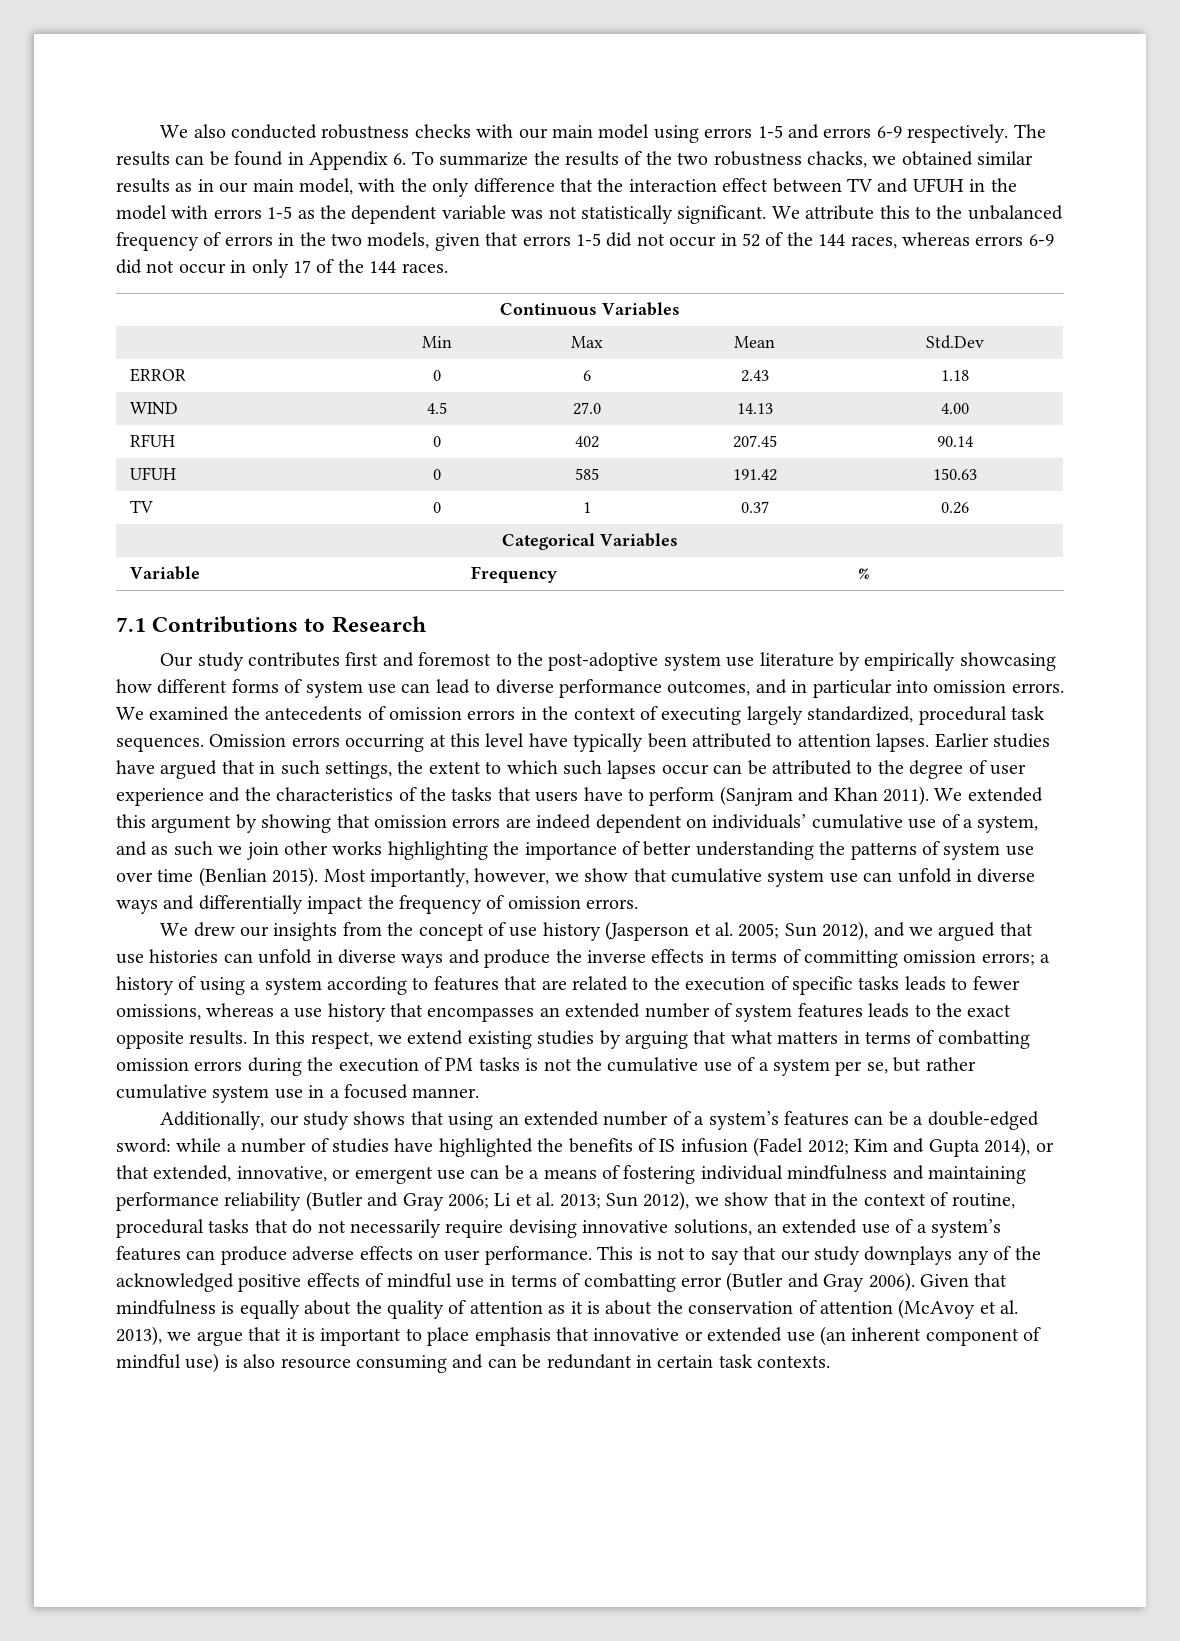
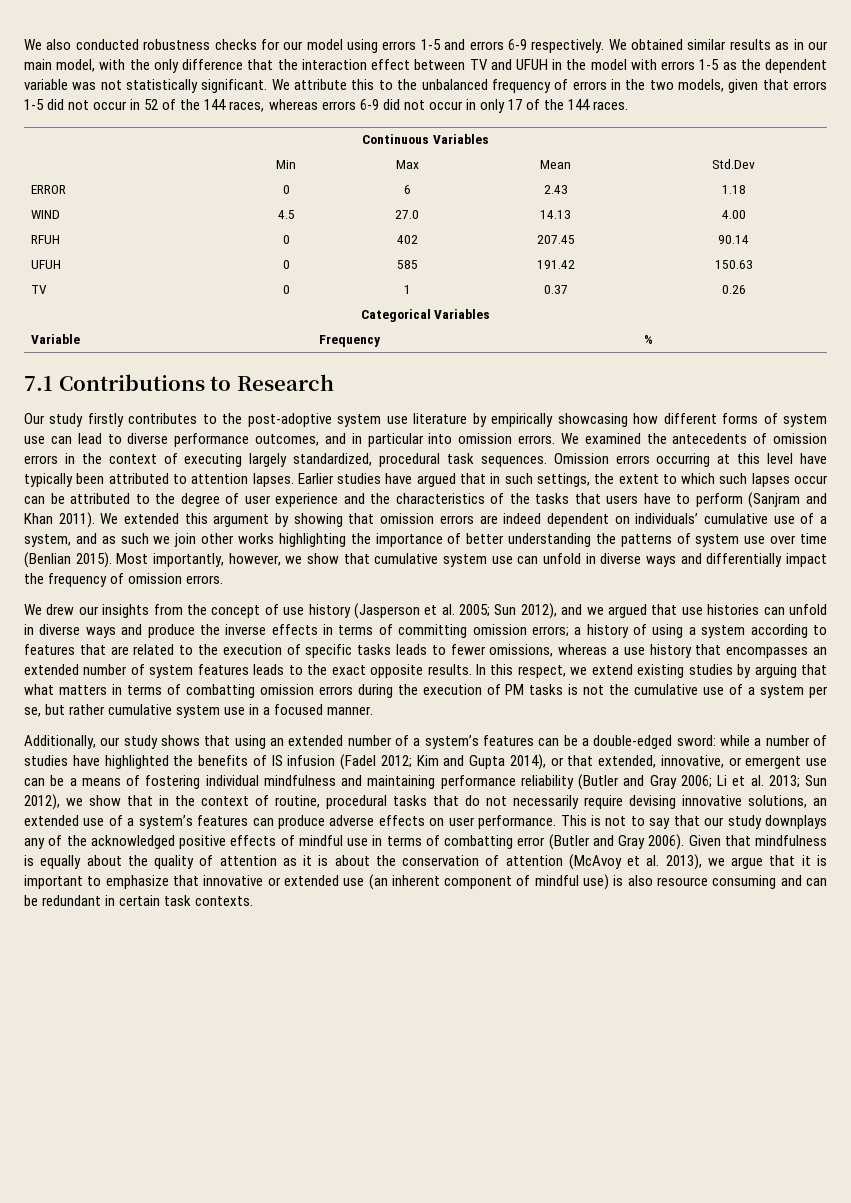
- We also conducted robustness checks with our main model using errors 1-5 and errors 6-9 respectively.
+ We also conducted robustness checks for our model using errors 1-5 and errors 6-9 respectively.
- The results can be found in Appendix 6. To summarize the results of the two robustness chacks, we obtained similar results as in our main model, with the only difference that the interaction effect between TV and UFUH in the model with errors 1-5 as the dependent variable was not statistically significant.
+ We obtained similar results as in our main model, with the only difference that the interaction effect between TV and UFUH in the model with errors 1-5 as the dependent variable was not statistically significant.
- Our study contributes first and foremost to the post-adoptive system use literature by empirically showcasing how different forms of system use can lead to diverse performance outcomes, and in particular into omission errors.
+ Our study firstly contributes to the post-adoptive system use literature by empirically showcasing how different forms of system use can lead to diverse performance outcomes, and in particular into omission errors.
- Given that mindfulness is equally about the quality of attention as it is about the conservation of attention (McAvoy et al. 2013), we argue that it is important to place emphasis that innovative or extended use (an inherent component of mindful use) is also resource consuming and can be redundant in certain task contexts.
+ Given that mindfulness is equally about the quality of attention as it is about the conservation of attention (McAvoy et al. 2013), we argue that it is important to emphasize that innovative or extended use (an inherent component of mindful use) is also resource consuming and can be redundant in certain task contexts.

